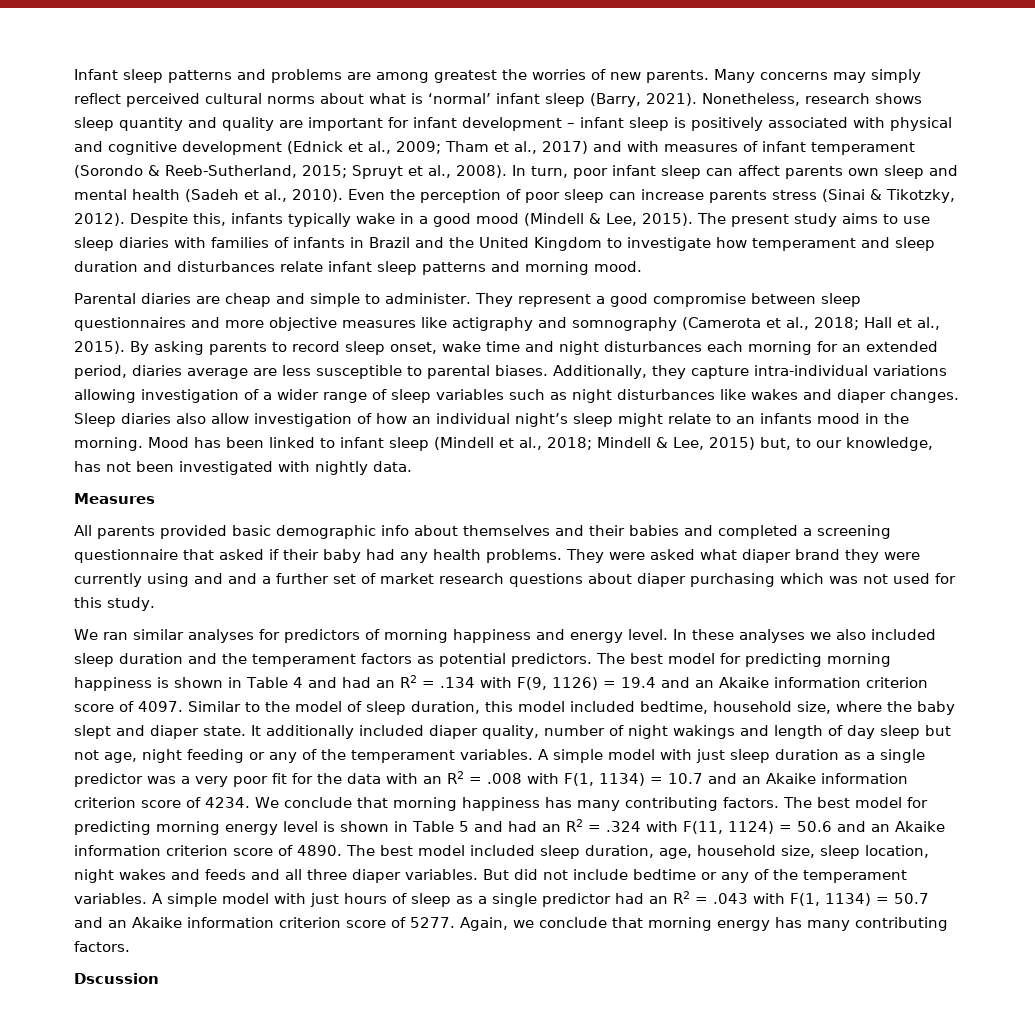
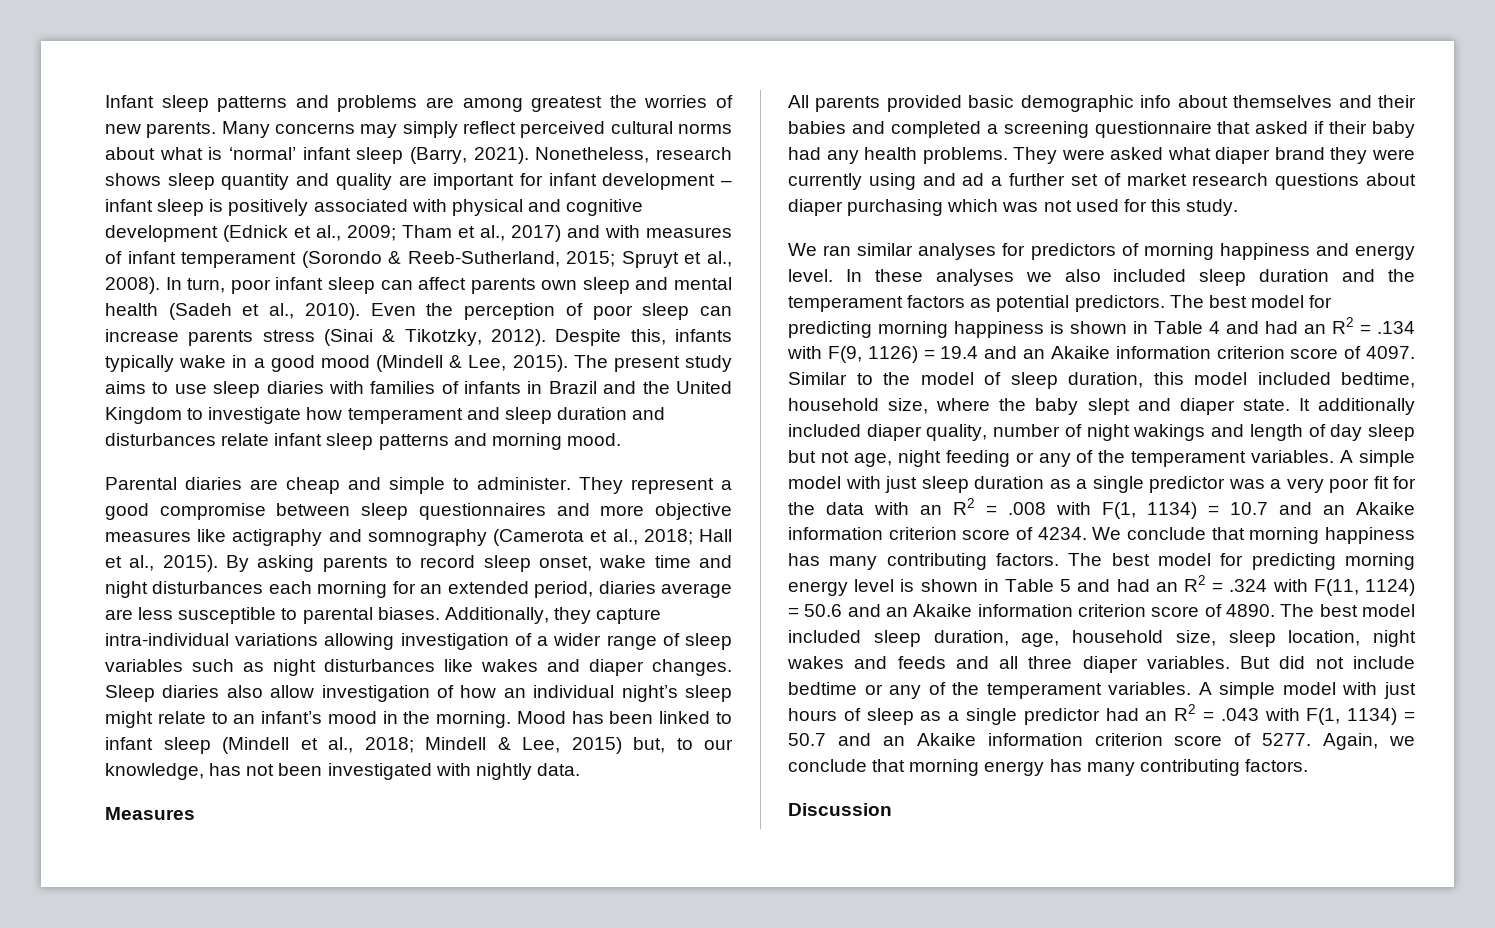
- Sleep diaries also allow investigation of how an individual night’s sleep might relate to an infants mood in the morning.
+ Sleep diaries also allow investigation of how an individual night’s sleep might relate to an infant’s mood in the morning.
- They were asked what diaper brand they were currently using and and a further set of market research questions about diaper purchasing which was not used for this study.
+ They were asked what diaper brand they were currently using and ad a further set of market research questions about diaper purchasing which was not used for this study.
- Dscussion
+ Discussion

